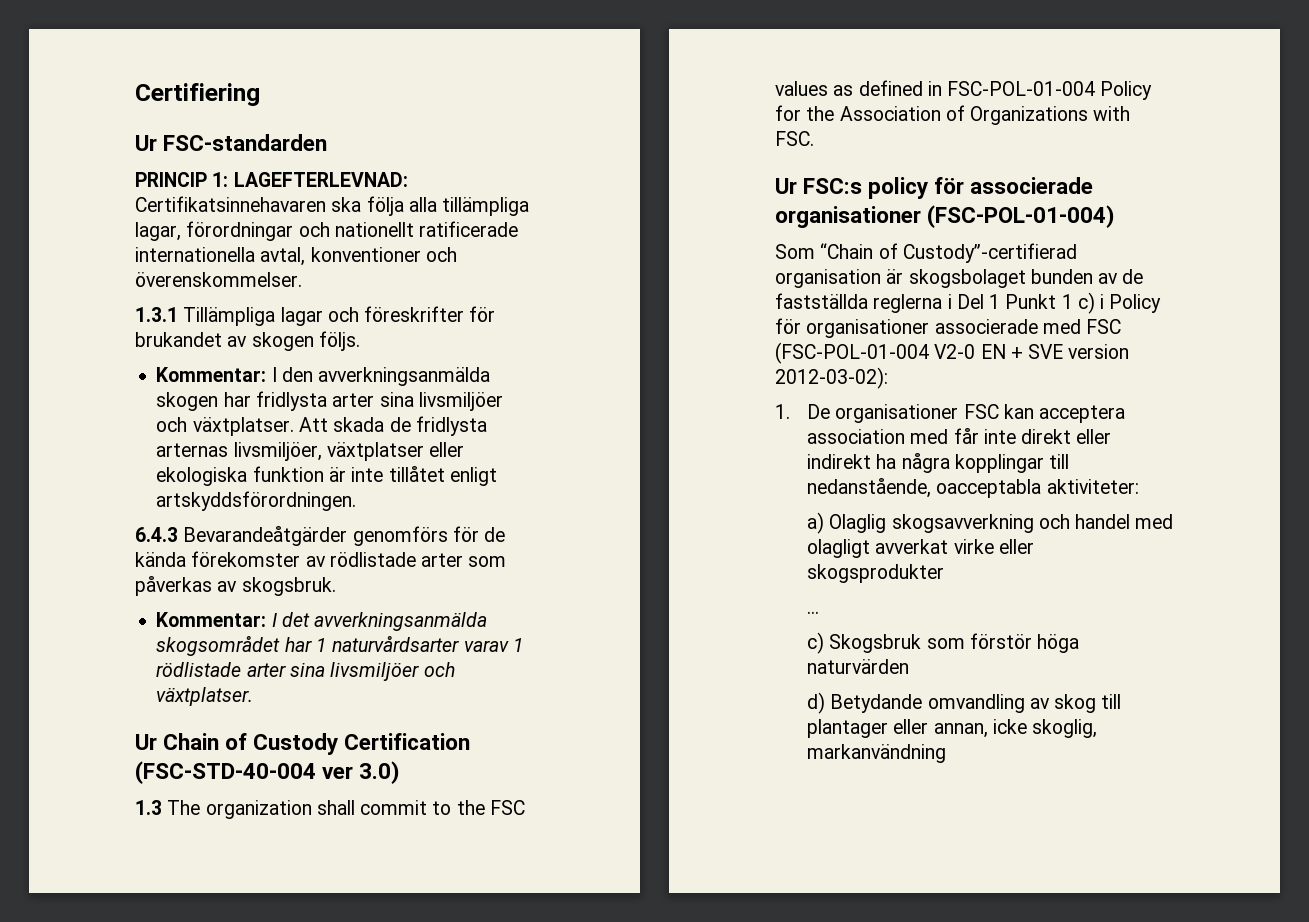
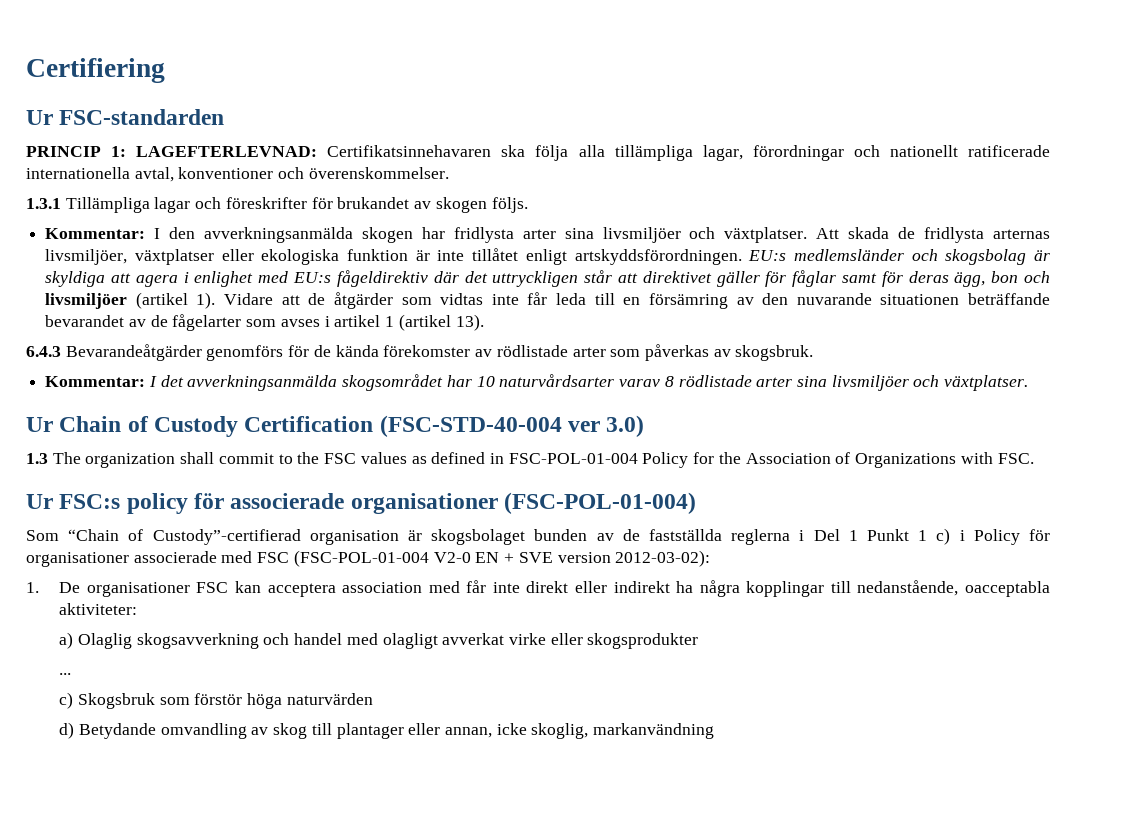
+ EU:s medlemsländer och skogsbolag är skyldiga att agera i enlighet med EU:s fågeldirektiv där det uttryckligen står att direktivet gäller för fåglar samt för deras ägg, bon och livsmiljöer (artikel 1). Vidare att de åtgärder som vidtas inte får leda till en försämring av den nuvarande situationen beträffande bevarandet av de fågelarter som avses i artikel 1 (artikel 13).
- Kommentar: I det avverkningsanmälda skogsområdet har 1 naturvårdsarter varav 1 rödlistade arter sina livsmiljöer och växtplatser.
+ Kommentar: I det avverkningsanmälda skogsområdet har 10 naturvårdsarter varav 8 rödlistade arter sina livsmiljöer och växtplatser.

